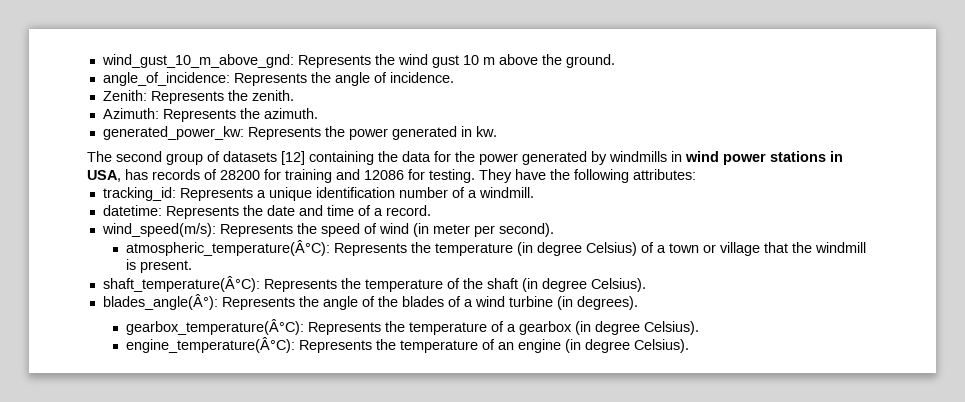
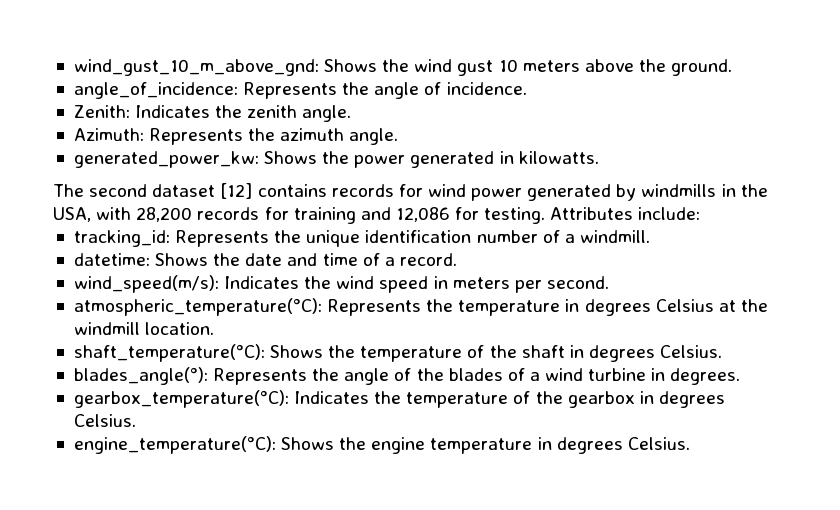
- wind_gust_10_m_above_gnd: Represents the wind gust 10 m above the ground.
+ wind_gust_10_m_above_gnd: Shows the wind gust 10 meters above the ground.
- Zenith: Represents the zenith.
+ Zenith: Indicates the zenith angle.
- Azimuth: Represents the azimuth.
+ Azimuth: Represents the azimuth angle.
- generated_power_kw: Represents the power generated in kw.
+ generated_power_kw: Shows the power generated in kilowatts.
- The second group of datasets [12] containing the data for the power generated by windmills in wind power stations in USA, has records of 28200 for training and 12086 for testing.
+ The second dataset [12] contains records for wind power generated by windmills in the USA, with 28,200 records for training and 12,086 for testing.
- They have the following attributes:
+ Attributes include:
- tracking_id: Represents a unique identification number of a windmill.
+ tracking_id: Represents the unique identification number of a windmill.
- datetime: Represents the date and time of a record.
+ datetime: Shows the date and time of a record.
- wind_speed(m/s): Represents the speed of wind (in meter per second).
- atmospheric_temperature(Â°C): Represents the temperature (in degree Celsius) of a town or village that the windmill is present.
- shaft_temperature(Â°C): Represents the temperature of the shaft (in degree Celsius).
- blades_angle(Â°): Represents the angle of the blades of a wind turbine (in degrees).
- gearbox_temperature(Â°C): Represents the temperature of a gearbox (in degree Celsius).
- engine_temperature(Â°C): Represents the temperature of an engine (in degree Celsius).
+ wind_speed(m/s): Indicates the wind speed in meters per second.
+ atmospheric_temperature(°C): Represents the temperature in degrees Celsius at the windmill location.
+ shaft_temperature(°C): Shows the temperature of the shaft in degrees Celsius.
+ blades_angle(°): Represents the angle of the blades of a wind turbine in degrees.
+ gearbox_temperature(°C): Indicates the temperature of the gearbox in degrees Celsius.
+ engine_temperature(°C): Shows the engine temperature in degrees Celsius.

